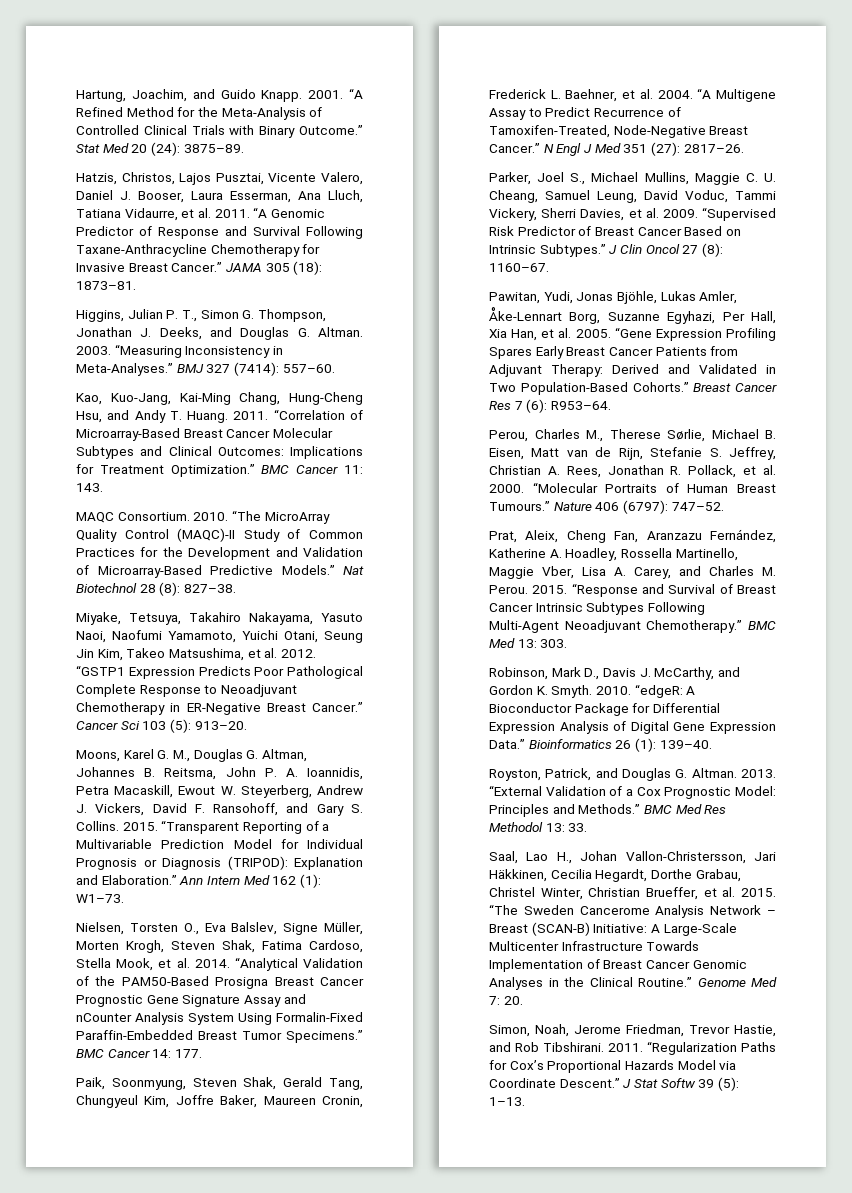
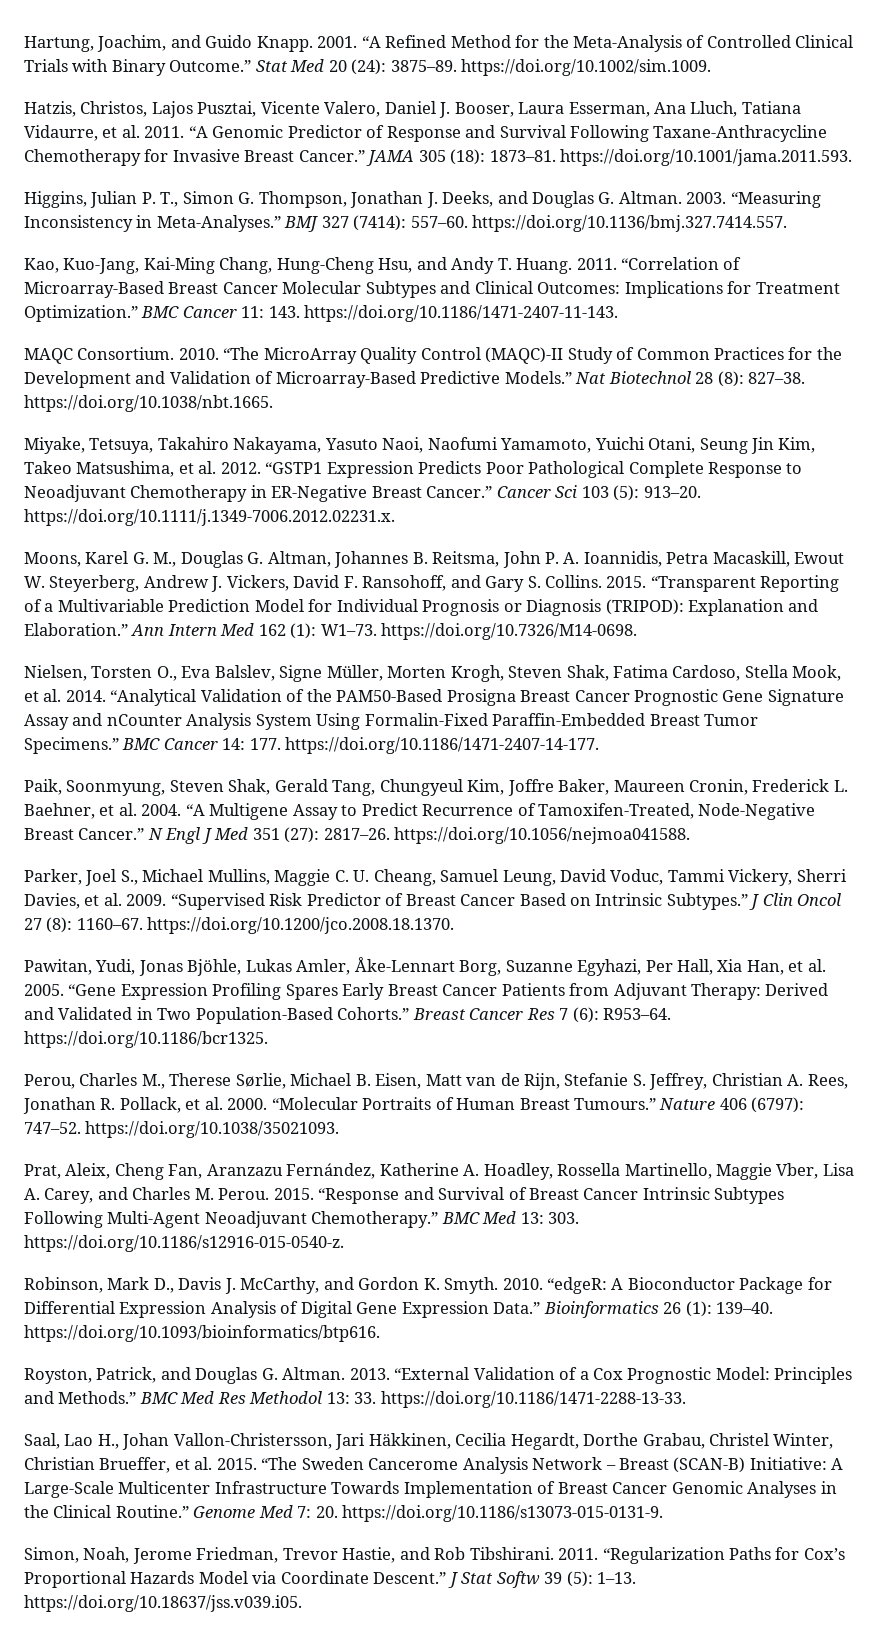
- Stat Med 20 (24): 3875–89.
+ Stat Med 20 (24): 3875–89. https://doi.org/10.1002/sim.1009.
- JAMA 305 (18): 1873–81.
+ JAMA 305 (18): 1873–81. https://doi.org/10.1001/jama.2011.593.
- BMJ 327 (7414): 557–60.
+ BMJ 327 (7414): 557–60. https://doi.org/10.1136/bmj.327.7414.557.
- BMC Cancer 11: 143.
+ BMC Cancer 11: 143. https://doi.org/10.1186/1471-2407-11-143.
- Nat Biotechnol 28 (8): 827–38.
+ Nat Biotechnol 28 (8): 827–38. https://doi.org/10.1038/nbt.1665.
- Cancer Sci 103 (5): 913–20.
+ Cancer Sci 103 (5): 913–20. https://doi.org/10.1111/j.1349-7006.2012.02231.x.
- Ann Intern Med 162 (1): W1–73.
+ Ann Intern Med 162 (1): W1–73. https://doi.org/10.7326/M14-0698.
- BMC Cancer 14: 177.
+ BMC Cancer 14: 177. https://doi.org/10.1186/1471-2407-14-177.
- N Engl J Med 351 (27): 2817–26.
+ N Engl J Med 351 (27): 2817–26. https://doi.org/10.1056/nejmoa041588.
- J Clin Oncol 27 (8): 1160–67.
+ J Clin Oncol 27 (8): 1160–67. https://doi.org/10.1200/jco.2008.18.1370.
- Breast Cancer Res 7 (6): R953–64.
+ Breast Cancer Res 7 (6): R953–64. https://doi.org/10.1186/bcr1325.
- Nature 406 (6797): 747–52.
+ Nature 406 (6797): 747–52. https://doi.org/10.1038/35021093.
- BMC Med 13: 303.
+ BMC Med 13: 303. https://doi.org/10.1186/s12916-015-0540-z.
- Bioinformatics 26 (1): 139–40.
+ Bioinformatics 26 (1): 139–40. https://doi.org/10.1093/bioinformatics/btp616.
- BMC Med Res Methodol 13: 33.
+ BMC Med Res Methodol 13: 33. https://doi.org/10.1186/1471-2288-13-33.
- Genome Med 7: 20.
+ Genome Med 7: 20. https://doi.org/10.1186/s13073-015-0131-9.
- J Stat Softw 39 (5): 1–13.
+ J Stat Softw 39 (5): 1–13. https://doi.org/10.18637/jss.v039.i05.

